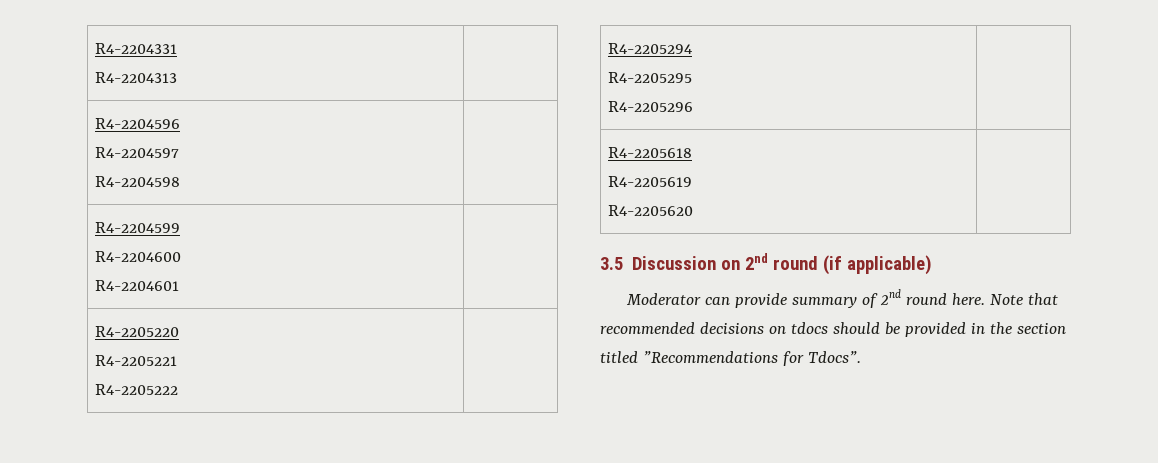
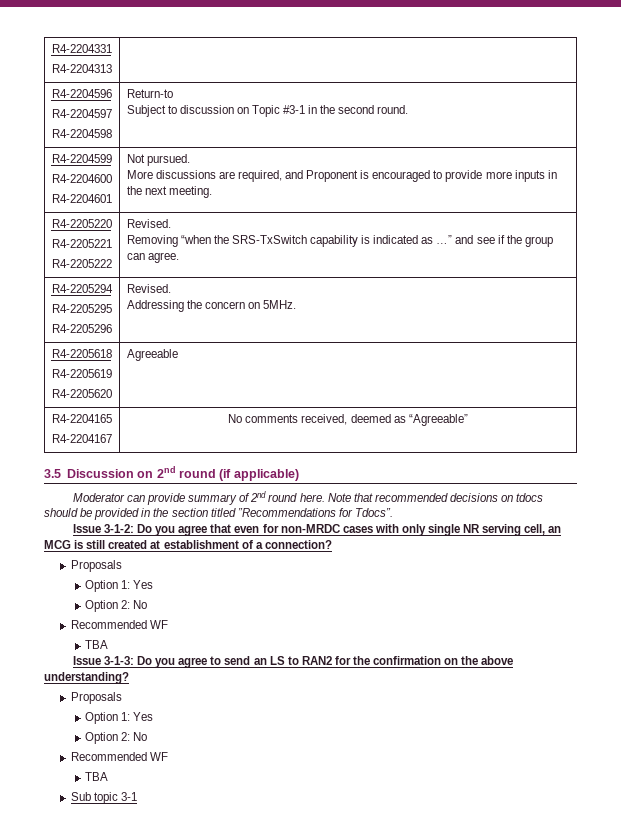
  R4-2204596
  R4-2204597
- R4-2204598 |
+ R4-2204598 | Return-to
+ Subject to discussion on Topic #3-1 in the second round.
  R4-2204599
  R4-2204600
- R4-2204601 |
+ R4-2204601 | Not pursued.
+ More discussions are required, and Proponent is encouraged to provide more inputs in the next meeting.
  R4-2205220
  R4-2205221
- R4-2205222 |
+ R4-2205222 | Revised.
+ Removing “when the SRS-TxSwitch capability is indicated as …” and see if the group can agree.
  R4-2205294
  R4-2205295
- R4-2205296 |
+ R4-2205296 | Revised.
+ Addressing the concern on 5MHz.
  R4-2205618
  R4-2205619
- R4-2205620 |
+ R4-2205620 | Agreeable
+ R4-2204165
+ R4-2204167 | No comments received, deemed as “Agreeable”
+ Issue 3-1-2: Do you agree that even for non-MRDC cases with only single NR serving cell, an MCG is still created at establishment of a connection?
+ Proposals
+ Option 1: Yes
+ Option 2: No
+ Recommended WF
+ TBA
+ Issue 3-1-3: Do you agree to send an LS to RAN2 for the confirmation on the above understanding?
+ Proposals
+ Option 1: Yes
+ Option 2: No
+ Recommended WF
+ TBA
+ Sub topic 3-1

